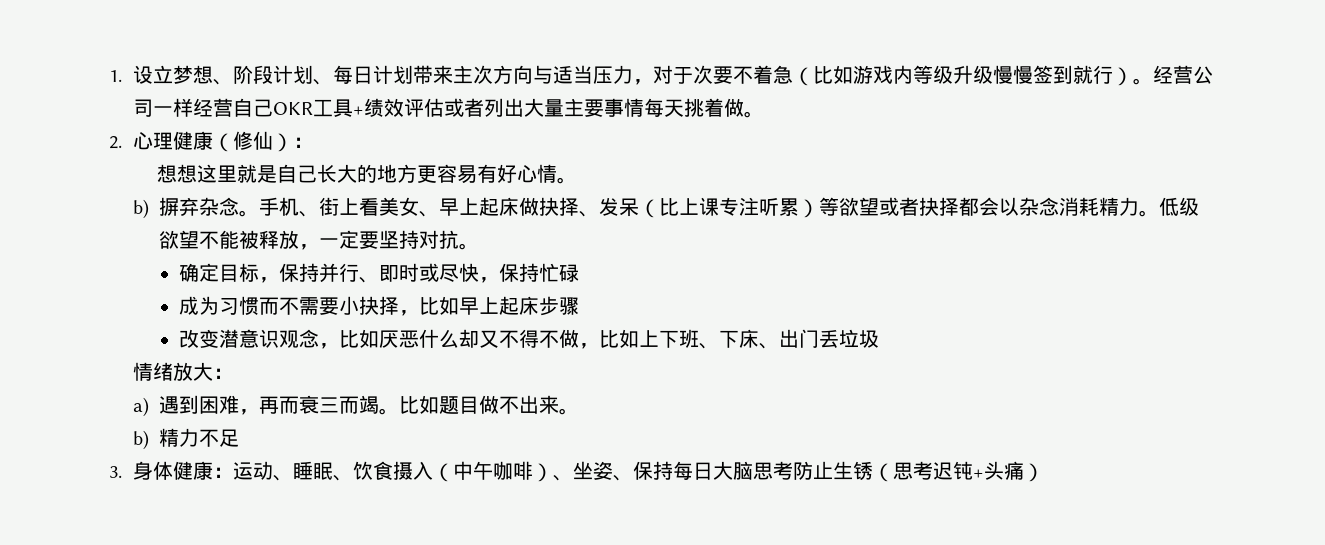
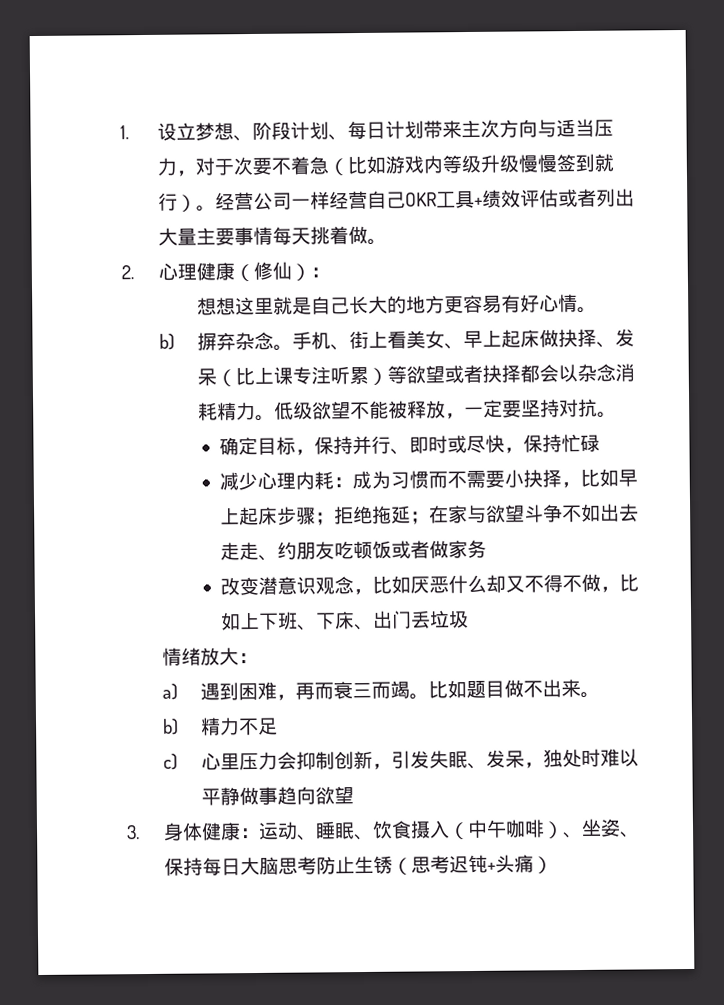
- 成为习惯而不需要小抉择，比如早上起床步骤
+ 减少心理内耗：成为习惯而不需要小抉择，比如早上起床步骤；拒绝拖延；在家与欲望斗争不如出去走走、约朋友吃顿饭或者做家务
+ c)心里压力会抑制创新，引发失眠、发呆，独处时难以平静做事趋向欲望

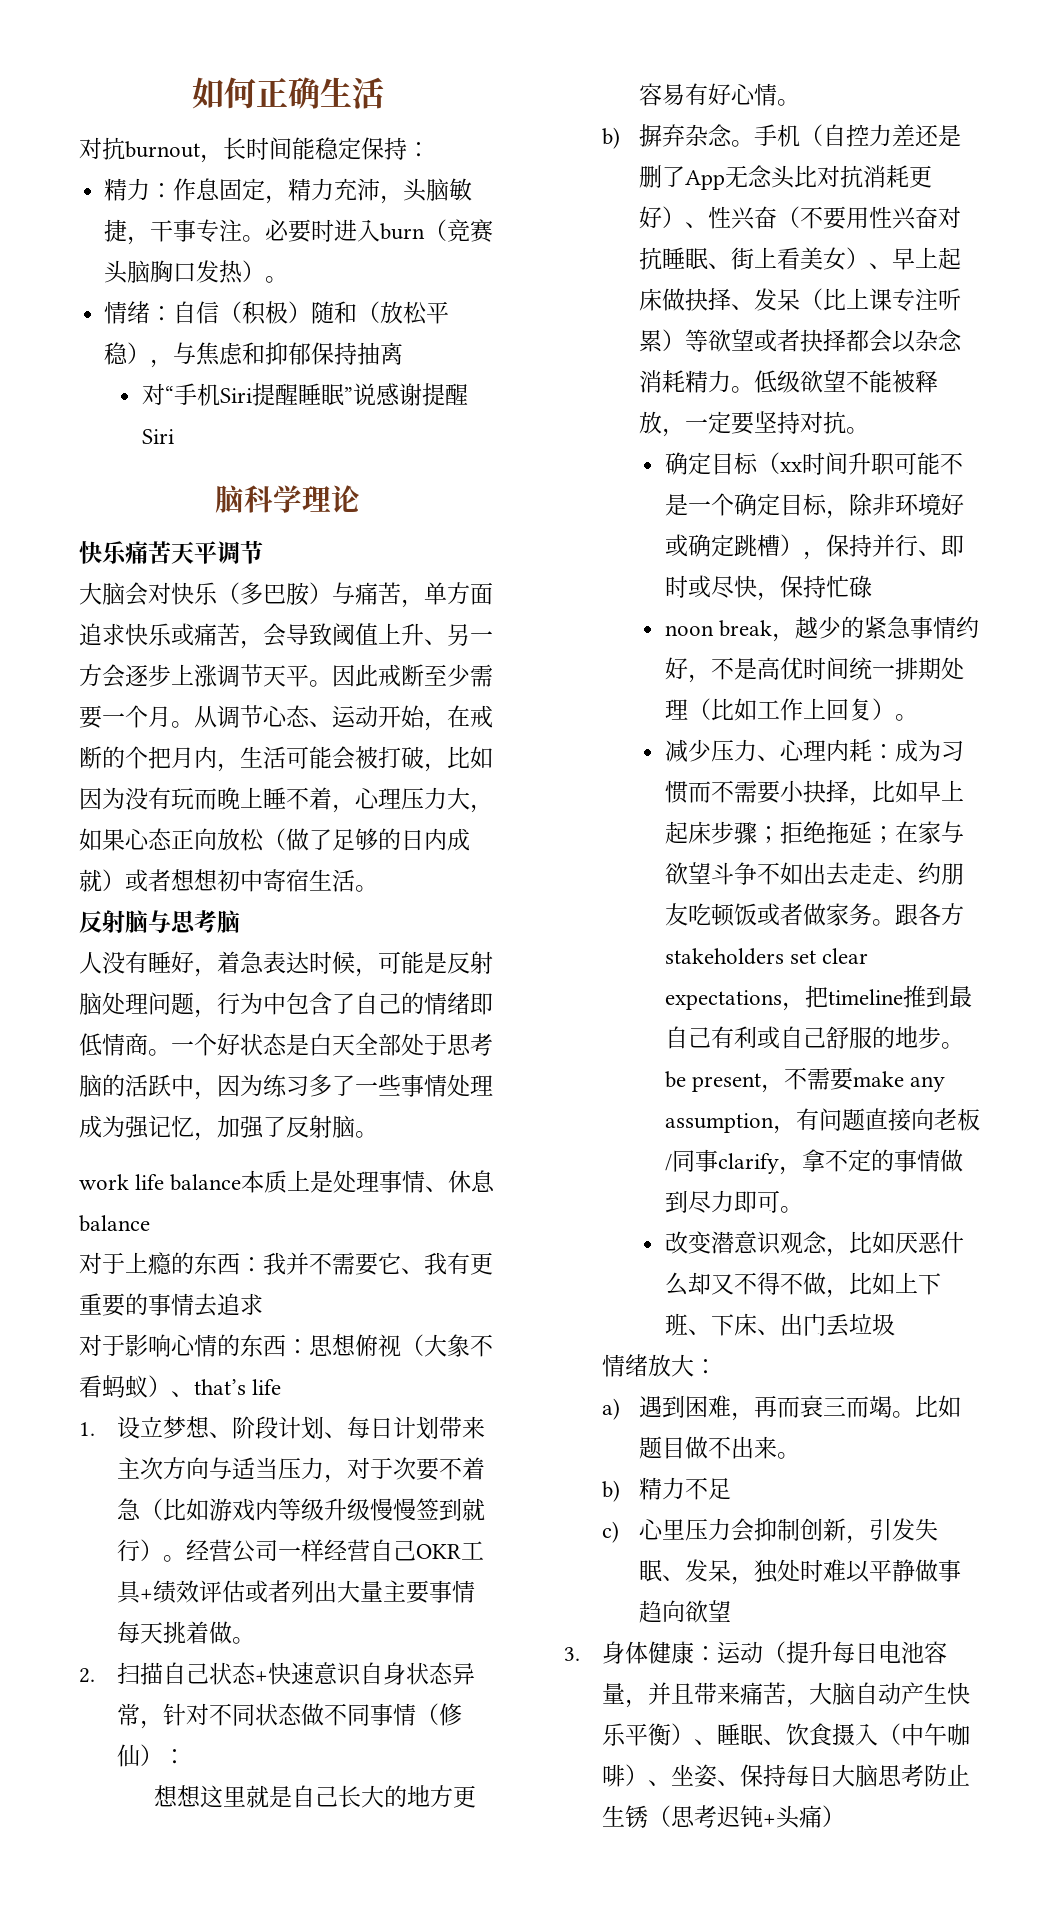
+ 如何正确生活
+ 对抗burnout，长时间能稳定保持：
+ 精力：作息固定，精力充沛，头脑敏捷，干事专注。必要时进入burn（竞赛头脑胸口发热）。
+ 情绪：自信（积极）随和（放松平稳），与焦虑和抑郁保持抽离
+ 对“手机Siri提醒睡眠”说感谢提醒Siri
+ 脑科学理论
+ 快乐痛苦天平调节
+ 大脑会对快乐（多巴胺）与痛苦，单方面追求快乐或痛苦，会导致阈值上升、另一方会逐步上涨调节天平。因此戒断至少需要一个月。从调节心态、运动开始，在戒断的个把月内，生活可能会被打破，比如因为没有玩而晚上睡不着，心理压力大，如果心态正向放松（做了足够的日内成就）或者想想初中寄宿生活。
+ 反射脑与思考脑
+ 人没有睡好，着急表达时候，可能是反射脑处理问题，行为中包含了自己的情绪即低情商。一个好状态是白天全部处于思考脑的活跃中，因为练习多了一些事情处理成为强记忆，加强了反射脑。
+ work life balance本质上是处理事情、休息balance
+ 对于上瘾的东西：我并不需要它、我有更重要的事情去追求
+ 对于影响心情的东西：思想俯视（大象不看蚂蚁）、that’s life
- 2.心理健康（修仙）：
+ 2.扫描自己状态+快速意识自身状态异常，针对不同状态做不同事情（修仙）：
- 手机、街上看美女、早上起床做抉择、发呆（比上课专注听累）等欲望或者抉择都会以杂念消耗精力。
+ 手机（自控力差还是删了App无念头比对抗消耗更好）、性兴奋（不要用性兴奋对抗睡眠、街上看美女）、早上起床做抉择、发呆（比上课专注听累）等欲望或者抉择都会以杂念消耗精力。
- 确定目标，保持并行、即时或尽快，保持忙碌
+ 确定目标（xx时间升职可能不是一个确定目标，除非环境好或确定跳槽），保持并行、即时或尽快，保持忙碌
+ noon break，越少的紧急事情约好，不是高优时间统一排期处理（比如工作上回复）。
- 减少心理内耗：成为习惯而不需要小抉择，比如早上起床步骤；拒绝拖延；在家与欲望斗争不如出去走走、约朋友吃顿饭或者做家务
+ 减少压力、心理内耗：成为习惯而不需要小抉择，比如早上起床步骤；拒绝拖延；在家与欲望斗争不如出去走走、约朋友吃顿饭或者做家务。跟各方stakeholders set clear expectations，把timeline推到最自己有利或自己舒服的地步。be present，不需要make any assumption，有问题直接向老板/同事clarify，拿不定的事情做到尽力即可。
- 3.身体健康：运动、睡眠、饮食摄入（中午咖啡）、坐姿、保持每日大脑思考防止生锈（思考迟钝+头痛）
+ 3.身体健康：运动（提升每日电池容量，并且带来痛苦，大脑自动产生快乐平衡）、睡眠、饮食摄入（中午咖啡）、坐姿、保持每日大脑思考防止生锈（思考迟钝+头痛）

